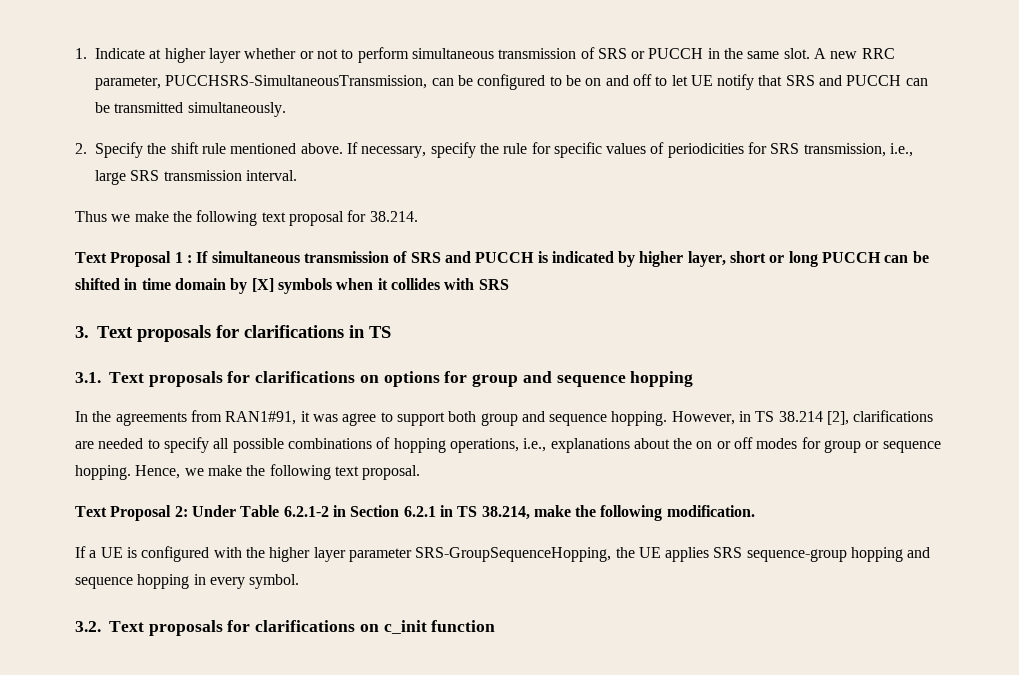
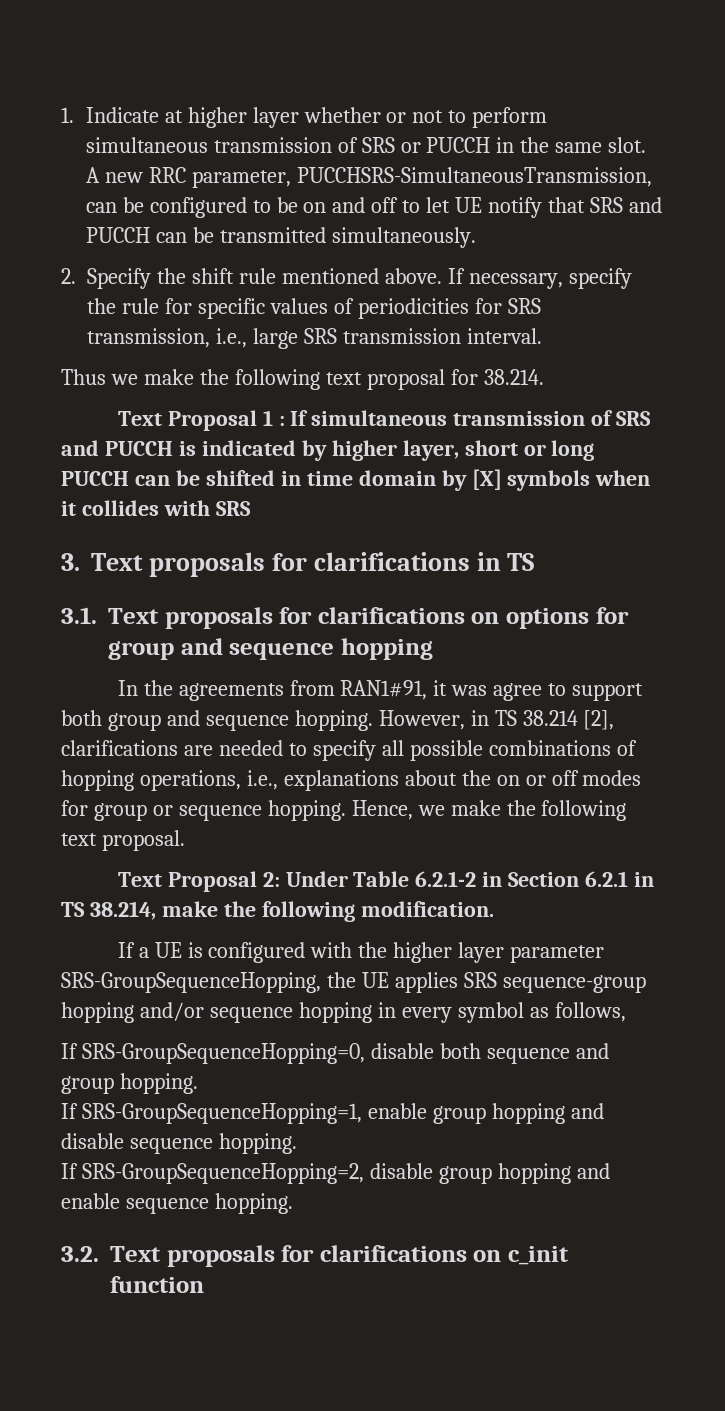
- If a UE is configured with the higher layer parameter SRS-GroupSequenceHopping, the UE applies SRS sequence-group hopping and sequence hopping in every symbol.
+ If a UE is configured with the higher layer parameter SRS-GroupSequenceHopping, the UE applies SRS sequence-group hopping and/or sequence hopping in every symbol as follows,
+ If SRS-GroupSequenceHopping=0, disable both sequence and group hopping.
+ If SRS-GroupSequenceHopping=1, enable group hopping and disable sequence hopping.
+ If SRS-GroupSequenceHopping=2, disable group hopping and enable sequence hopping.

